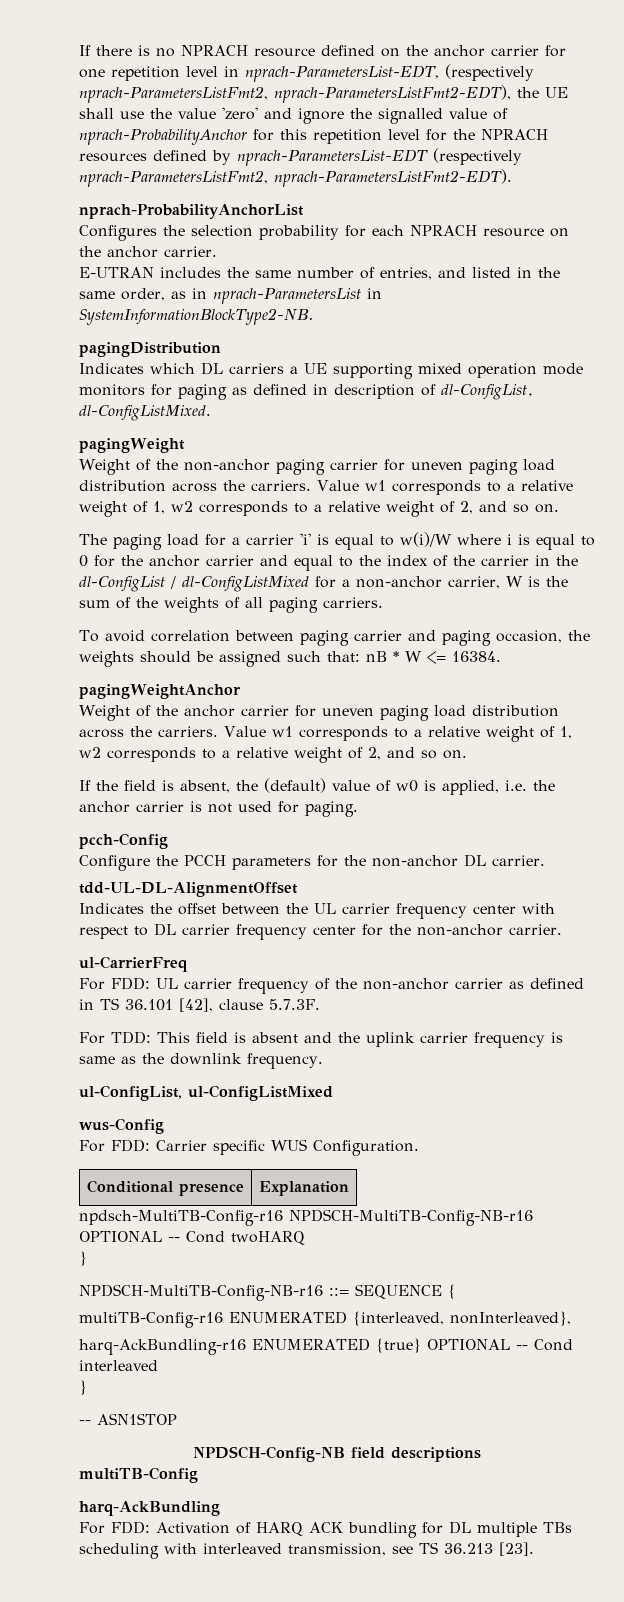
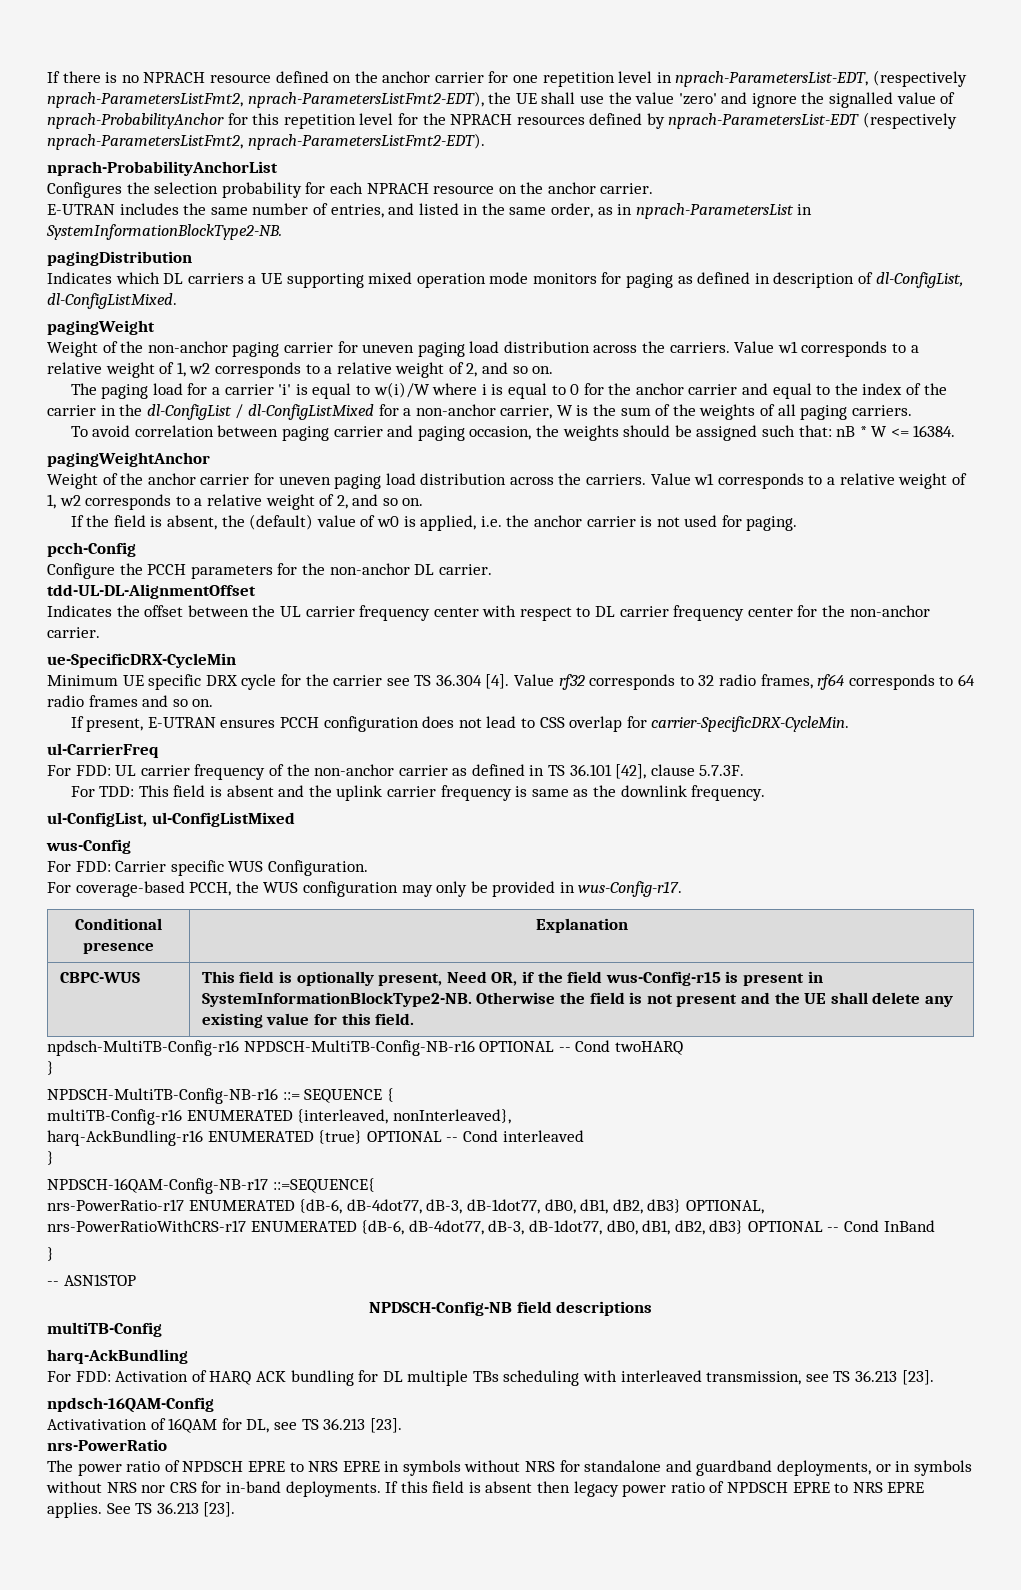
+ ue-SpecificDRX-CycleMin
+ Minimum UE specific DRX cycle for the carrier see TS 36.304 [4]. Value rf32 corresponds to 32 radio frames, rf64 corresponds to 64 radio frames and so on.
+ If present, E-UTRAN ensures PCCH configuration does not lead to CSS overlap for carrier-SpecificDRX-CycleMin.
+ For coverage-based PCCH, the WUS configuration may only be provided in wus-Config-r17.
  Conditional presence | Explanation
+ CBPC-WUS | This field is optionally present, Need OR, if the field wus-Config-r15 is present in SystemInformationBlockType2-NB. Otherwise the field is not present and the UE shall delete any existing value for this field.
+ NPDSCH-16QAM-Config-NB-r17 ::=SEQUENCE{
+ nrs-PowerRatio-r17 ENUMERATED {dB-6, dB-4dot77, dB-3, dB-1dot77, dB0, dB1, dB2, dB3} OPTIONAL,
+ nrs-PowerRatioWithCRS-r17 ENUMERATED {dB-6, dB-4dot77, dB-3, dB-1dot77, dB0, dB1, dB2, dB3} OPTIONAL -- Cond InBand
+ }
+ npdsch-16QAM-Config
+ Activativation of 16QAM for DL, see TS 36.213 [23].
+ nrs-PowerRatio
+ The power ratio of NPDSCH EPRE to NRS EPRE in symbols without NRS for standalone and guardband deployments, or in symbols without NRS nor CRS for in-band deployments. If this field is absent then legacy power ratio of NPDSCH EPRE to NRS EPRE applies. See TS 36.213 [23].

